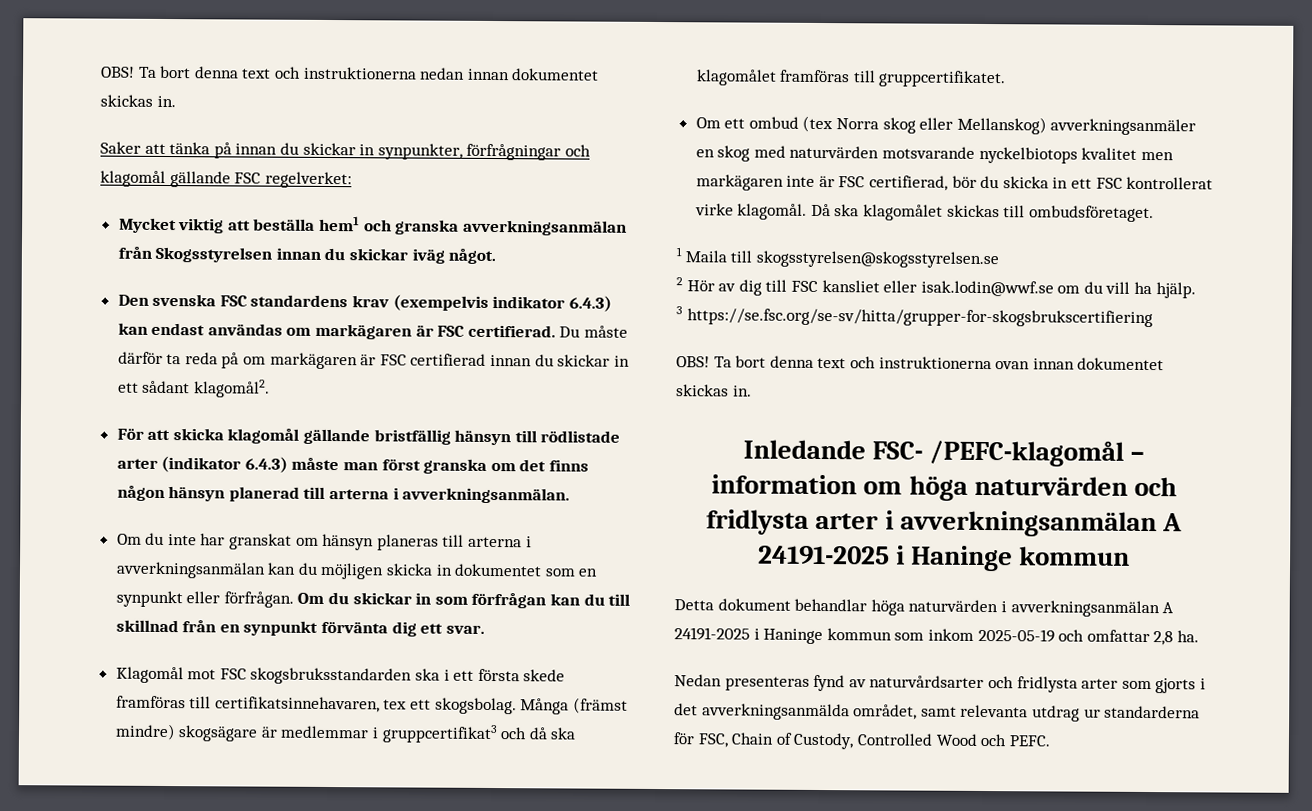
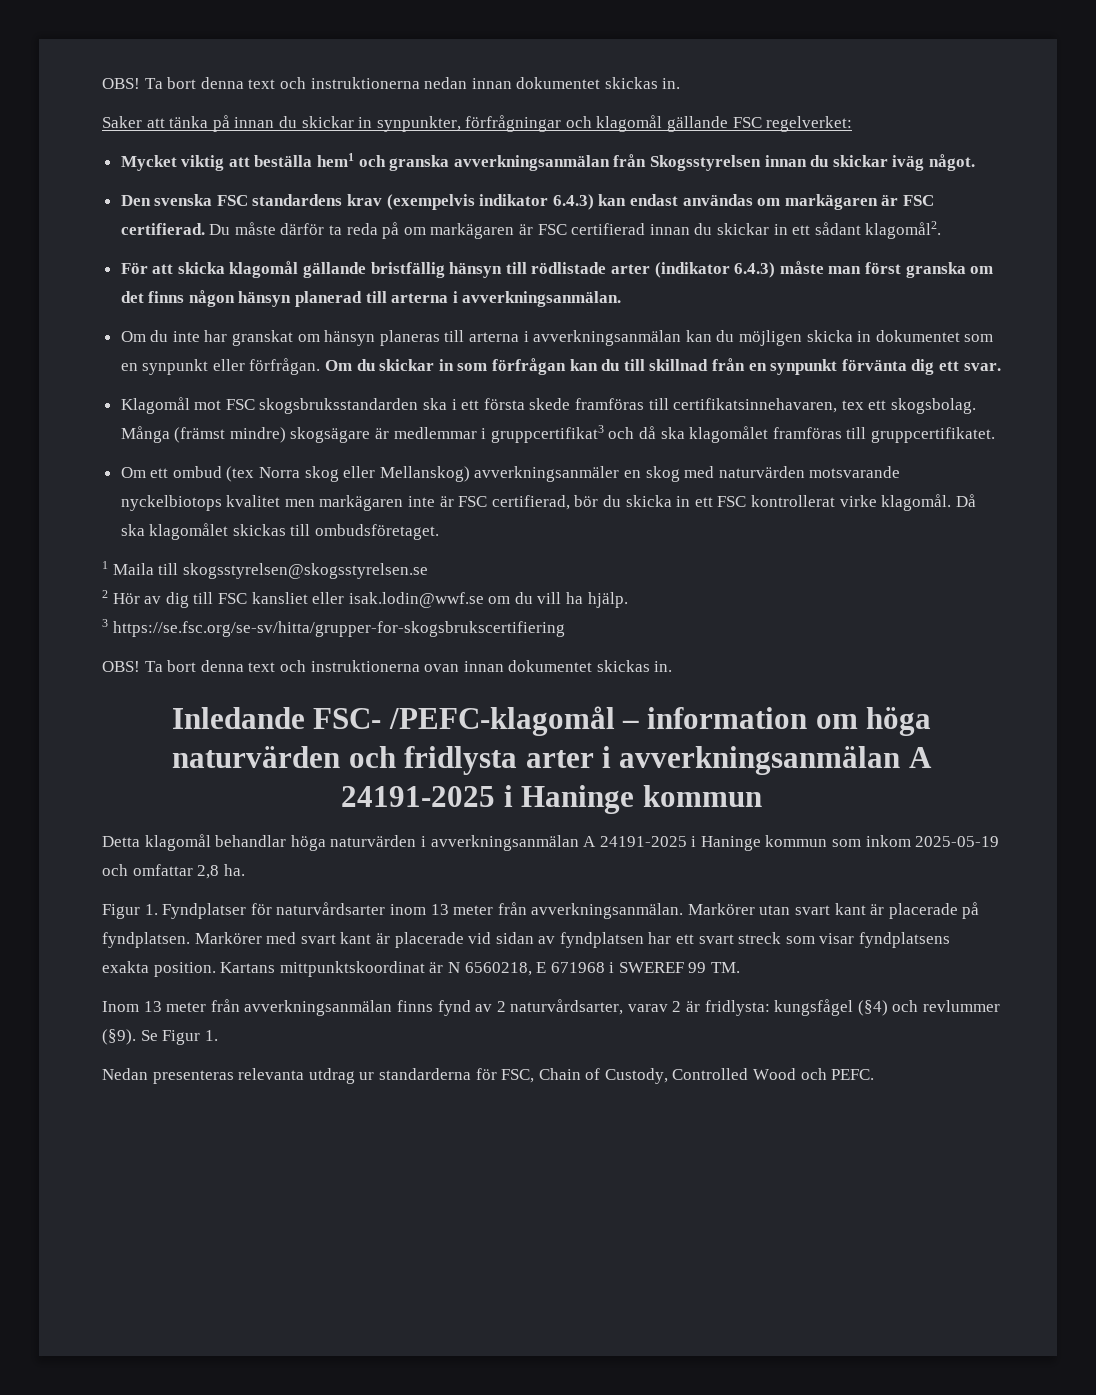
- Detta dokument behandlar höga naturvärden i avverkningsanmälan A 24191-2025 i Haninge kommun som inkom 2025-05-19 och omfattar 2,8 ha.
+ Detta klagomål behandlar höga naturvärden i avverkningsanmälan A 24191-2025 i Haninge kommun som inkom 2025-05-19 och omfattar 2,8 ha.
- Nedan presenteras fynd av naturvårdsarter och fridlysta arter som gjorts i det avverkningsanmälda området, samt relevanta utdrag ur standarderna för FSC, Chain of Custody, Controlled Wood och PEFC.
+ Figur 1. Fyndplatser för naturvårdsarter inom 13 meter från avverkningsanmälan. Markörer utan svart kant är placerade på fyndplatsen. Markörer med svart kant är placerade vid sidan av fyndplatsen har ett svart streck som visar fyndplatsens exakta position. Kartans mittpunktskoordinat är N 6560218, E 671968 i SWEREF 99 TM.
+ Inom 13 meter från avverkningsanmälan finns fynd av 2 naturvårdsarter, varav 2 är fridlysta: kungsfågel (§4) och revlummer (§9). Se Figur 1.
+ Nedan presenteras relevanta utdrag ur standarderna för FSC, Chain of Custody, Controlled Wood och PEFC.

